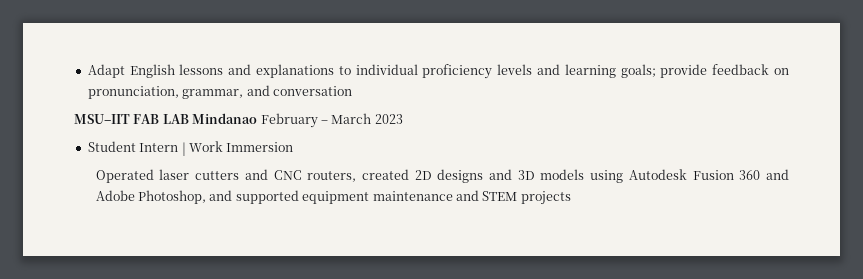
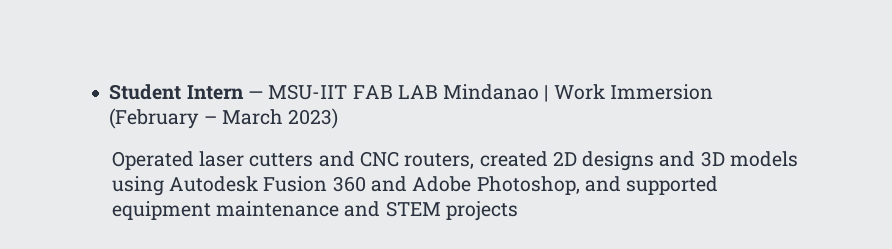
- Adapt English lessons and explanations to individual proficiency levels and learning goals; provide feedback on pronunciation, grammar, and conversation
- MSU–IIT FAB LAB Mindanao February – March 2023
- Student Intern | Work Immersion
+ Student Intern — MSU-IIT FAB LAB Mindanao | Work Immersion (February – March 2023)

